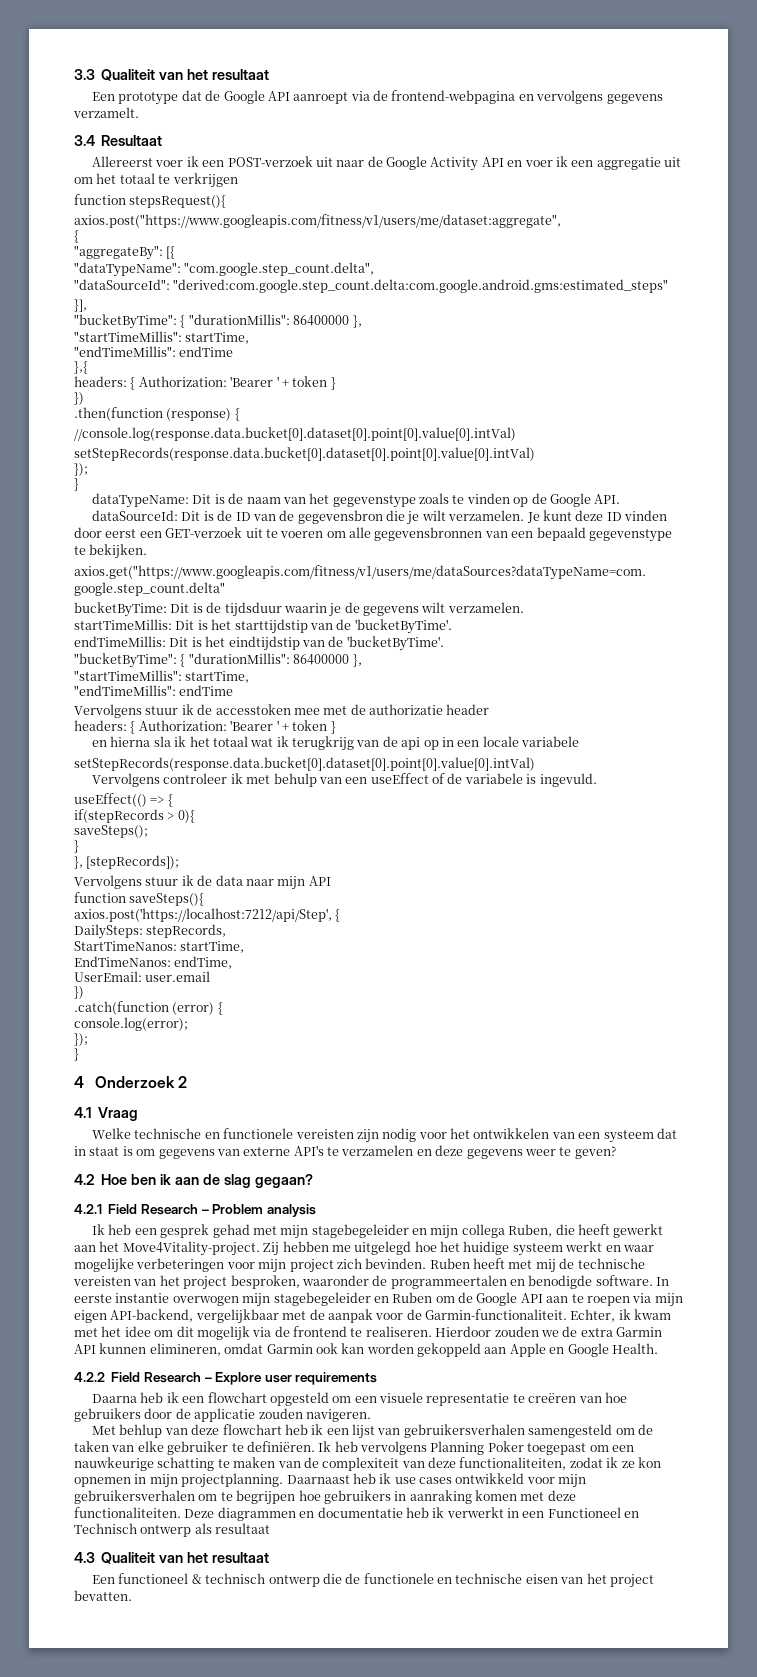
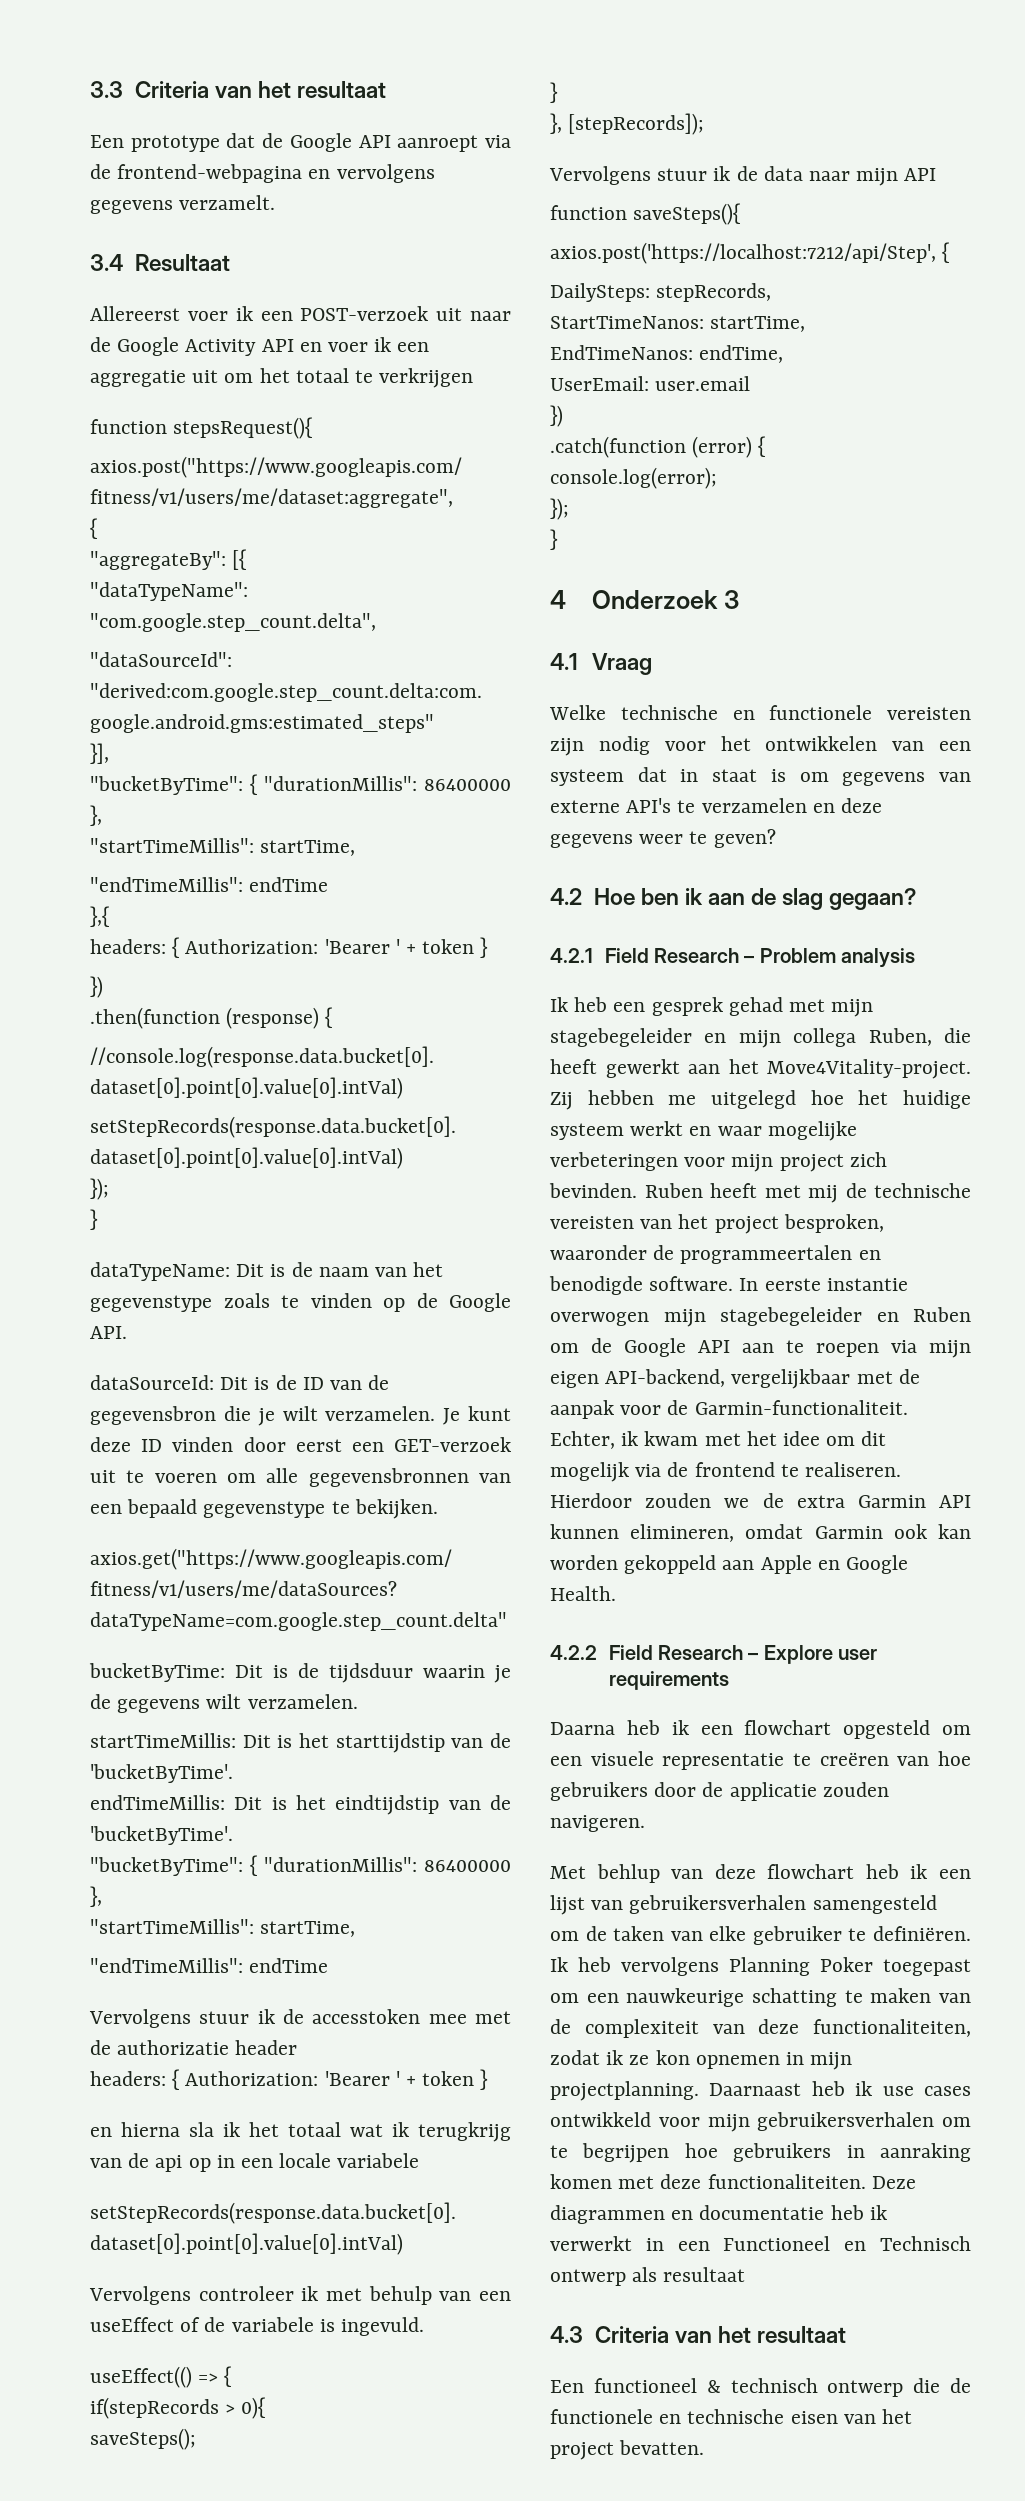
- 3.3 Qualiteit van het resultaat
+ 3.3 Criteria van het resultaat
- 4 Onderzoek 2
+ 4 Onderzoek 3
- 4.3 Qualiteit van het resultaat
+ 4.3 Criteria van het resultaat

